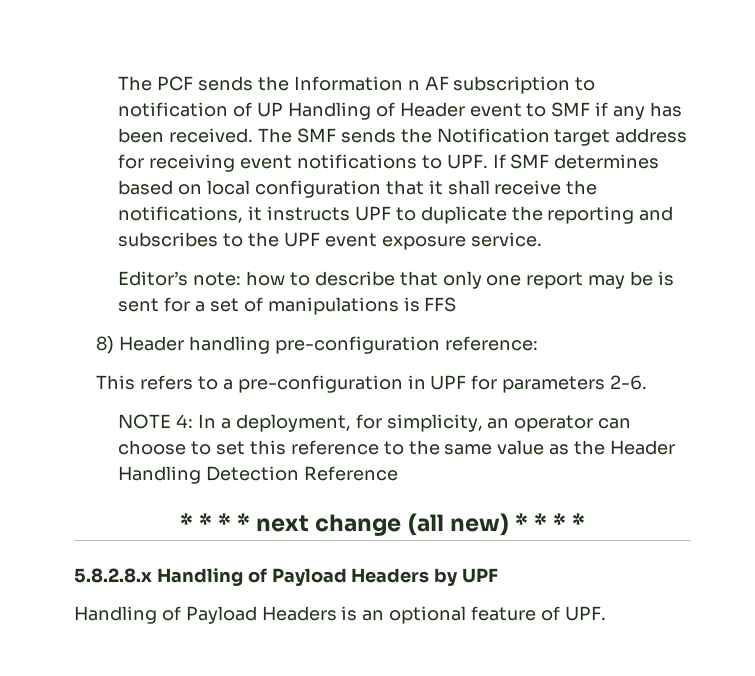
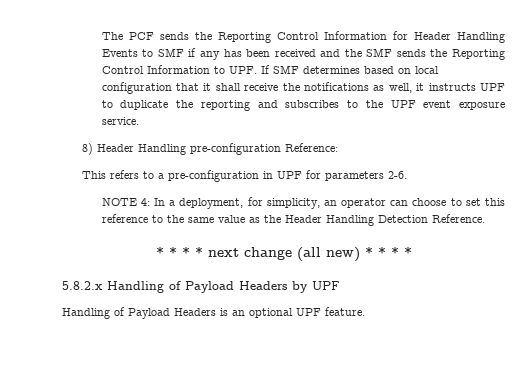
- The PCF sends the Information n AF subscription to notification of UP Handling of Header event to SMF if any has been received. The SMF sends the Notification target address for receiving event notifications to UPF. If SMF determines based on local configuration that it shall receive the notifications, it instructs UPF to duplicate the reporting and subscribes to the UPF event exposure service.
+ The PCF sends the Reporting Control Information for Header Handling Events to SMF if any has been received and the SMF sends the Reporting Control Information to UPF. If SMF determines based on local configuration that it shall receive the notifications as well, it instructs UPF to duplicate the reporting and subscribes to the UPF event exposure service.
- Editor’s note: how to describe that only one report may be is sent for a set of manipulations is FFS
- 8) Header handling pre-configuration reference:
+ 8) Header Handling pre-configuration Reference:
- NOTE 4: In a deployment, for simplicity, an operator can choose to set this reference to the same value as the Header Handling Detection Reference
+ NOTE 4: In a deployment, for simplicity, an operator can choose to set this reference to the same value as the Header Handling Detection Reference.
- 5.8.2.8.x Handling of Payload Headers by UPF
+ 5.8.2.x Handling of Payload Headers by UPF
- Handling of Payload Headers is an optional feature of UPF.
+ Handling of Payload Headers is an optional UPF feature.

